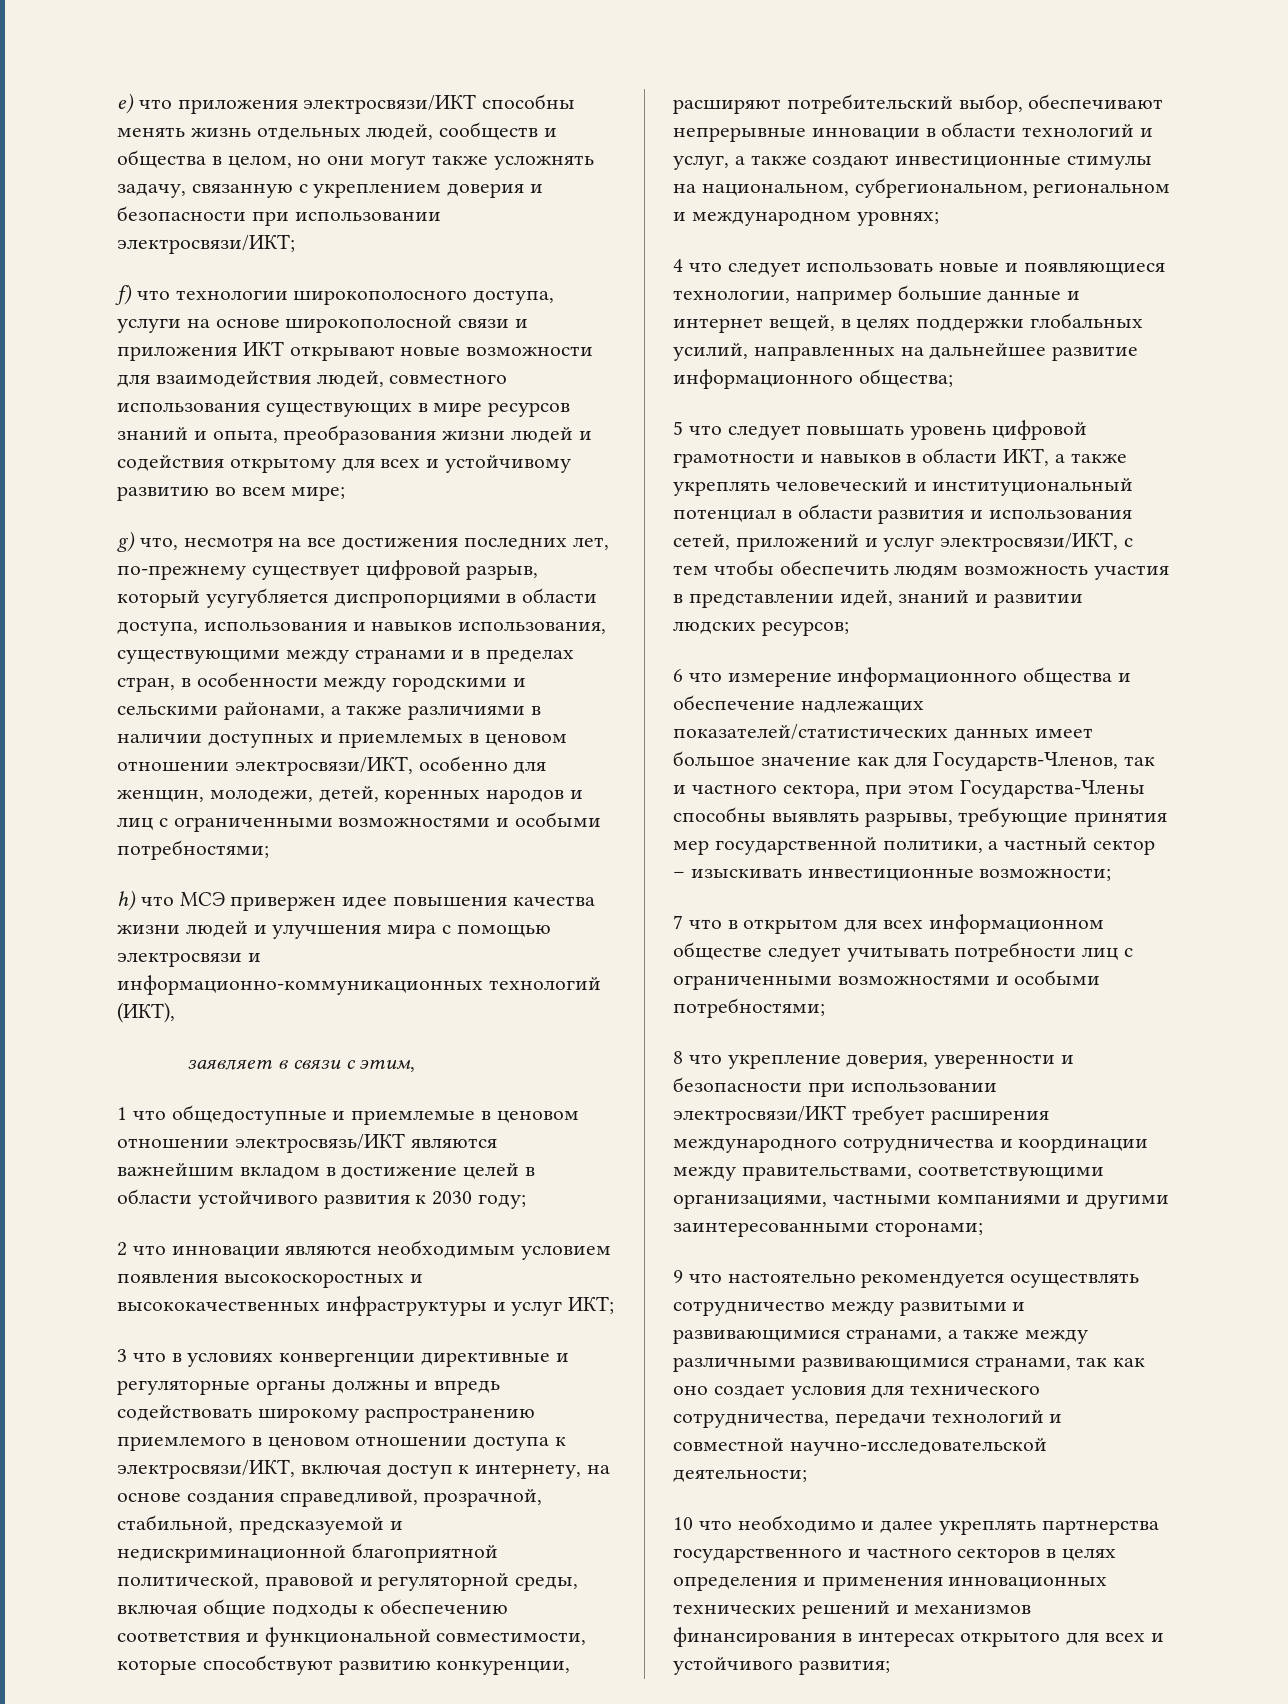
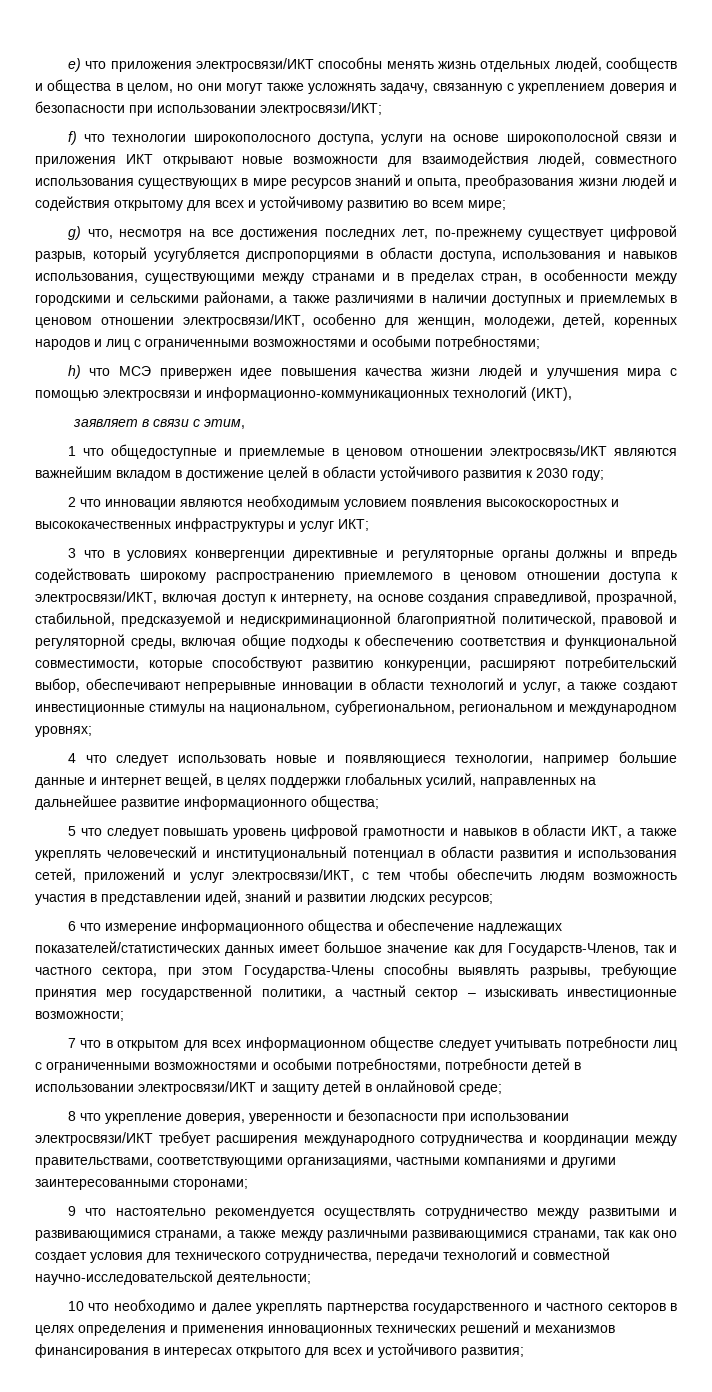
- 7 что в открытом для всех информационном обществе следует учитывать потребности лиц с ограниченными возможностями и особыми потребностями;
+ 7 что в открытом для всех информационном обществе следует учитывать потребности лиц с ограниченными возможностями и особыми потребностями, потребности детей в использовании электросвязи/ИКТ и защиту детей в онлайновой среде;

